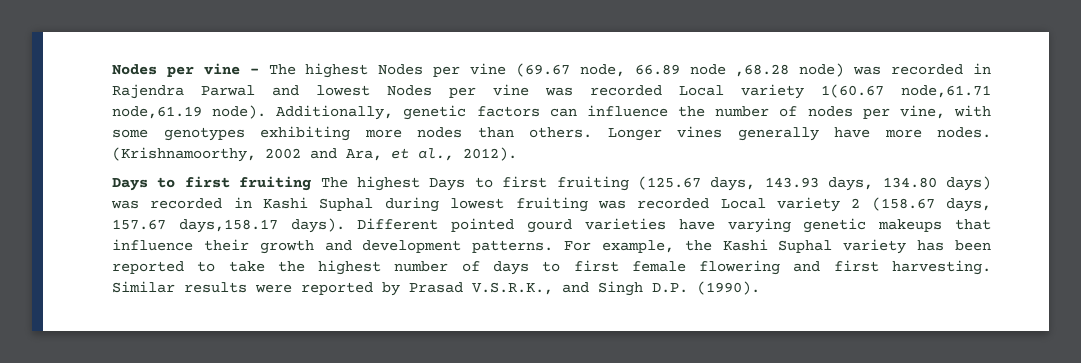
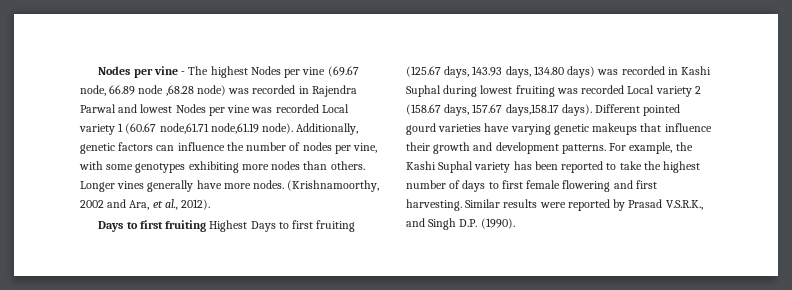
- Nodes per vine - The highest Nodes per vine (69.67 node, 66.89 node ,68.28 node) was recorded in Rajendra Parwal and lowest Nodes per vine was recorded Local variety 1(60.67 node,61.71 node,61.19 node).
+ Nodes per vine - The highest Nodes per vine (69.67 node, 66.89 node ,68.28 node) was recorded in Rajendra Parwal and lowest Nodes per vine was recorded Local variety 1 (60.67 node,61.71 node,61.19 node).
- Days to first fruiting The highest Days to first fruiting (125.67 days, 143.93 days, 134.80 days) was recorded in Kashi Suphal during lowest fruiting was recorded Local variety 2 (158.67 days, 157.67 days,158.17 days).
+ Days to first fruiting Highest Days to first fruiting (125.67 days, 143.93 days, 134.80 days) was recorded in Kashi Suphal during lowest fruiting was recorded Local variety 2 (158.67 days, 157.67 days,158.17 days).

